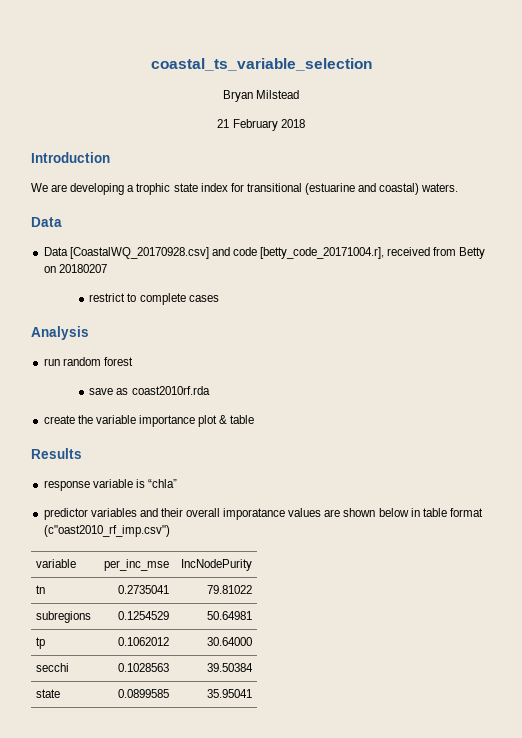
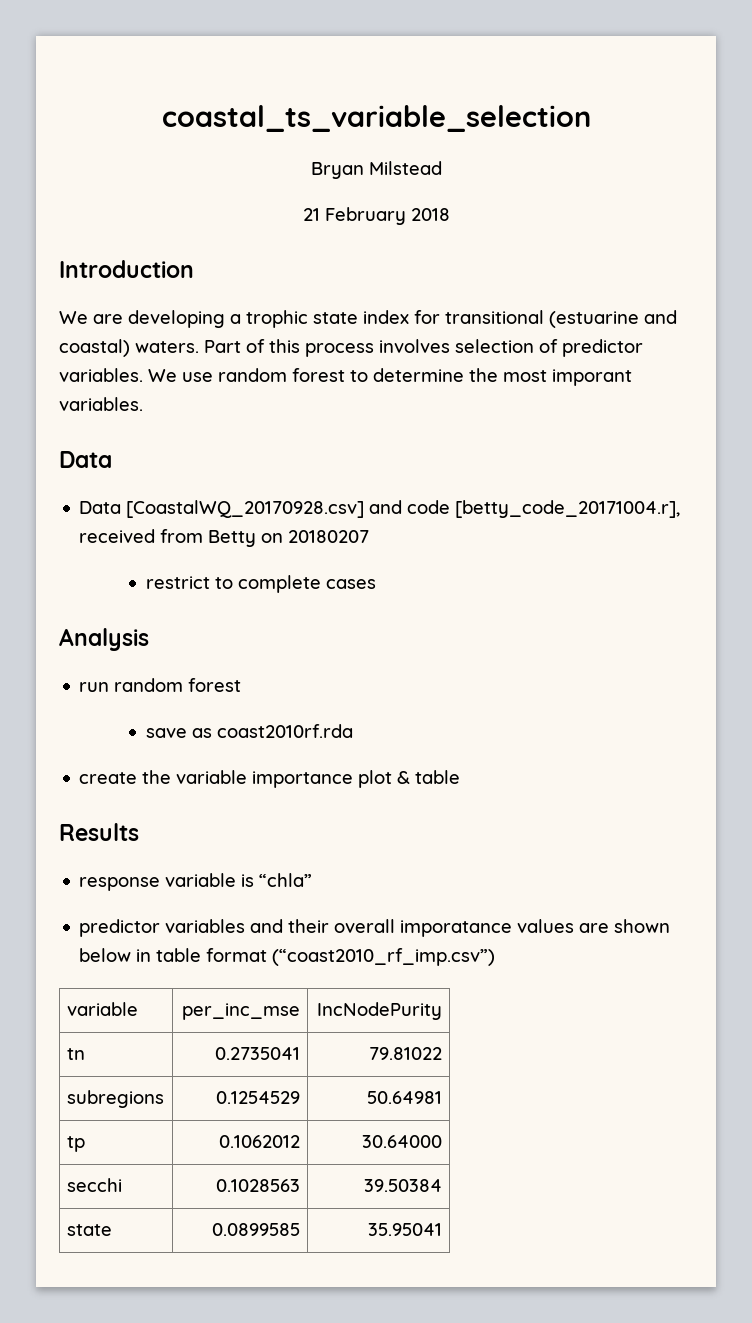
+ Part of this process involves selection of predictor variables. We use random forest to determine the most imporant variables.
- predictor variables and their overall imporatance values are shown below in table format (c"oast2010_rf_imp.csv")
+ predictor variables and their overall imporatance values are shown below in table format (“coast2010_rf_imp.csv”)

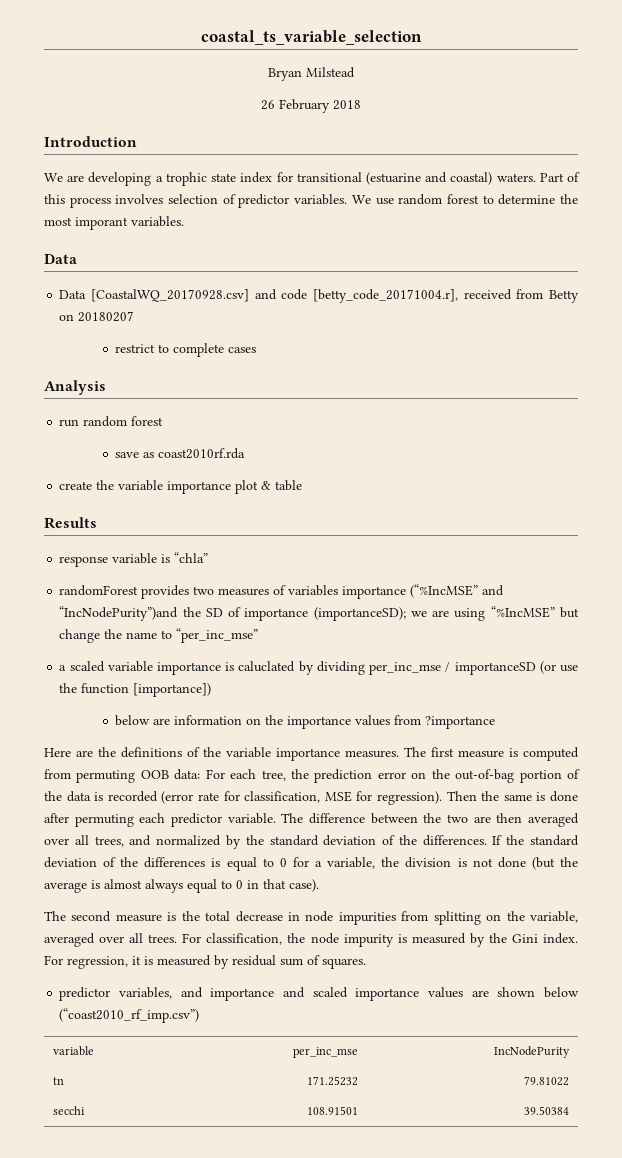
- 21 February 2018
+ 26 February 2018
- predictor variables and their overall imporatance values are shown below in table format (“coast2010_rf_imp.csv”)
+ randomForest provides two measures of variables importance (“%IncMSE” and “IncNodePurity”)and the SD of importance (importanceSD); we are using “%IncMSE” but change the name to “per_inc_mse”
+ a scaled variable importance is caluclated by dividing per_inc_mse / importanceSD (or use the function [importance])
+ below are information on the importance values from ?importance
+ Here are the definitions of the variable importance measures. The first measure is computed from permuting OOB data: For each tree, the prediction error on the out-of-bag portion of the data is recorded (error rate for classification, MSE for regression). Then the same is done after permuting each predictor variable. The difference between the two are then averaged over all trees, and normalized by the standard deviation of the differences. If the standard deviation of the differences is equal to 0 for a variable, the division is not done (but the average is almost always equal to 0 in that case).
+ The second measure is the total decrease in node impurities from splitting on the variable, averaged over all trees. For classification, the node impurity is measured by the Gini index. For regression, it is measured by residual sum of squares.
+ predictor variables, and importance and scaled importance values are shown below (“coast2010_rf_imp.csv”)
- tn | 0.2735041 | 79.81022
+ tn | 171.25232 | 79.81022
- subregions | 0.1254529 | 50.64981
- tp | 0.1062012 | 30.64000
- secchi | 0.1028563 | 39.50384
+ secchi | 108.91501 | 39.50384
- state | 0.0899585 | 35.95041

